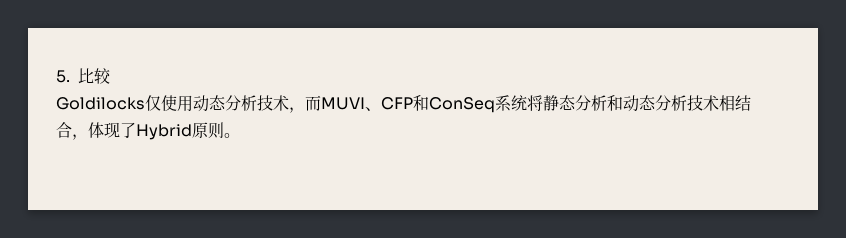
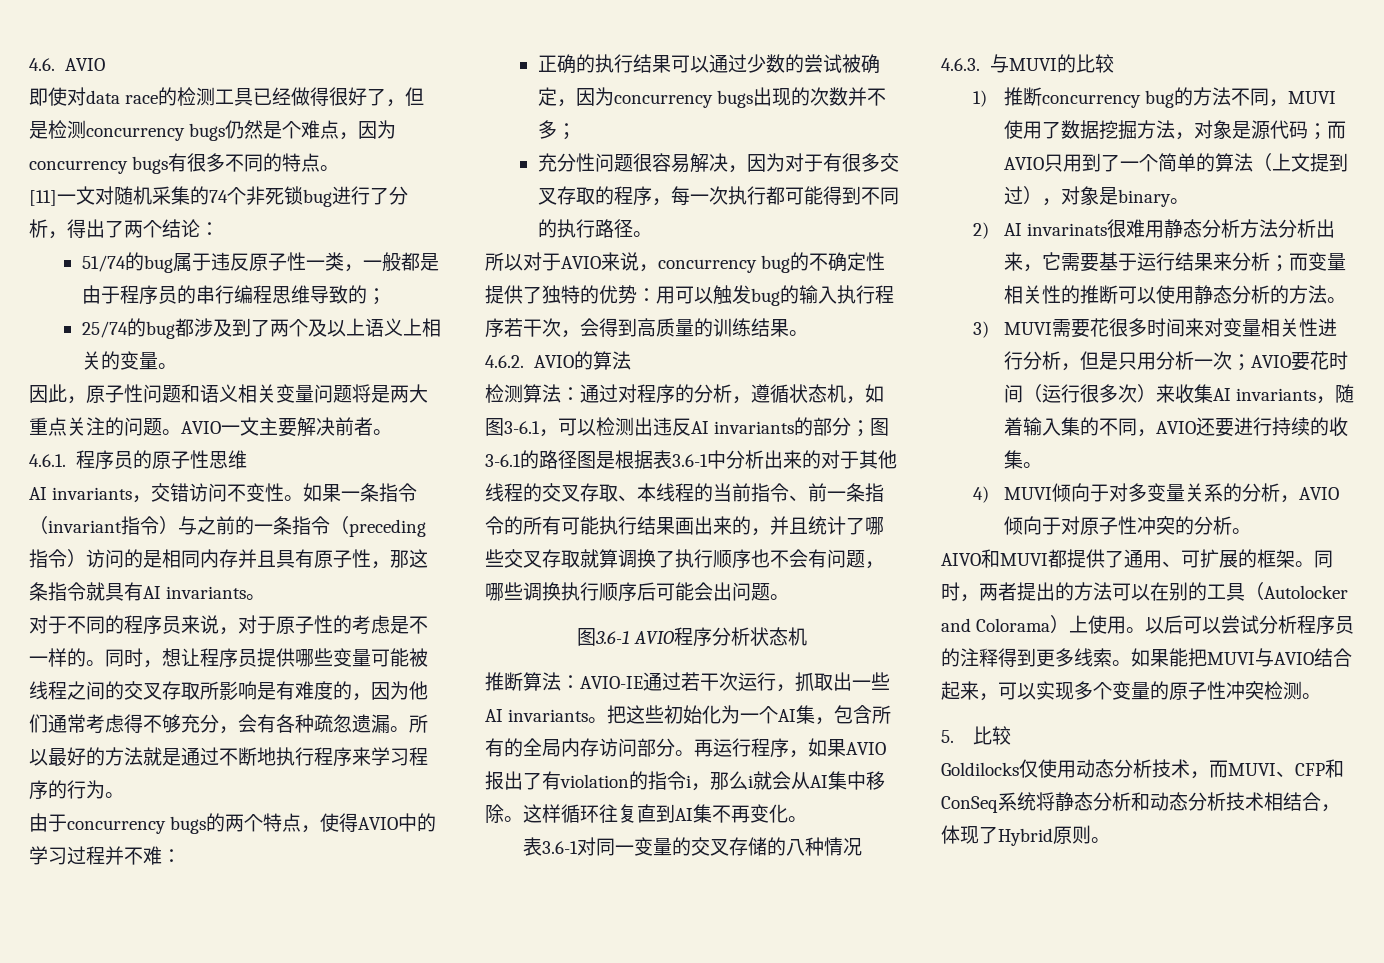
+ 4.6. AVIO
+ 即使对data race的检测工具已经做得很好了，但是检测concurrency bugs仍然是个难点，因为concurrency bugs有很多不同的特点。
+ [11]一文对随机采集的74个非死锁bug进行了分析，得出了两个结论：
+ 51/74的bug属于违反原子性一类，一般都是由于程序员的串行编程思维导致的；
+ 25/74的bug都涉及到了两个及以上语义上相关的变量。
+ 因此，原子性问题和语义相关变量问题将是两大重点关注的问题。AVIO一文主要解决前者。
+ 4.6.1.程序员的原子性思维
+ AI invariants，交错访问不变性。如果一条指令（invariant指令）与之前的一条指令（preceding指令）访问的是相同内存并且具有原子性，那这条指令就具有AI invariants。
+ 对于不同的程序员来说，对于原子性的考虑是不一样的。同时，想让程序员提供哪些变量可能被线程之间的交叉存取所影响是有难度的，因为他们通常考虑得不够充分，会有各种疏忽遗漏。所以最好的方法就是通过不断地执行程序来学习程序的行为。
+ 由于concurrency bugs的两个特点，使得AVIO中的学习过程并不难：
+ 正确的执行结果可以通过少数的尝试被确定，因为concurrency bugs出现的次数并不多；
+ 充分性问题很容易解决，因为对于有很多交叉存取的程序，每一次执行都可能得到不同的执行路径。
+ 所以对于AVIO来说，concurrency bug的不确定性提供了独特的优势：用可以触发bug的输入执行程序若干次，会得到高质量的训练结果。
+ 4.6.2. AVIO的算法
+ 检测算法：通过对程序的分析，遵循状态机，如图3-6.1，可以检测出违反AI invariants的部分；图3-6.1的路径图是根据表3.6-1中分析出来的对于其他线程的交叉存取、本线程的当前指令、前一条指令的所有可能执行结果画出来的，并且统计了哪些交叉存取就算调换了执行顺序也不会有问题，哪些调换执行顺序后可能会出问题。
+ 图3.6-1 AVIO程序分析状态机
+ 推断算法：AVIO-IE通过若干次运行，抓取出一些AI invariants。把这些初始化为一个AI集，包含所有的全局内存访问部分。再运行程序，如果AVIO报出了有violation的指令i，那么i就会从AI集中移除。这样循环往复直到AI集不再变化。
+ 表3.6-1对同一变量的交叉存储的八种情况
+ 4.6.3.与MUVI的比较
+ 1)推断concurrency bug的方法不同，MUVI使用了数据挖掘方法，对象是源代码；而AVIO只用到了一个简单的算法（上文提到过），对象是binary。
+ 2) AI invarinats很难用静态分析方法分析出来，它需要基于运行结果来分析；而变量相关性的推断可以使用静态分析的方法。
+ 3) MUVI需要花很多时间来对变量相关性进行分析，但是只用分析一次；AVIO要花时间（运行很多次）来收集AI invariants，随着输入集的不同，AVIO还要进行持续的收集。
+ 4) MUVI倾向于对多变量关系的分析，AVIO倾向于对原子性冲突的分析。
+ AIVO和MUVI都提供了通用、可扩展的框架。同时，两者提出的方法可以在别的工具（Autolocker and Colorama）上使用。以后可以尝试分析程序员的注释得到更多线索。如果能把MUVI与AVIO结合起来，可以实现多个变量的原子性冲突检测。

